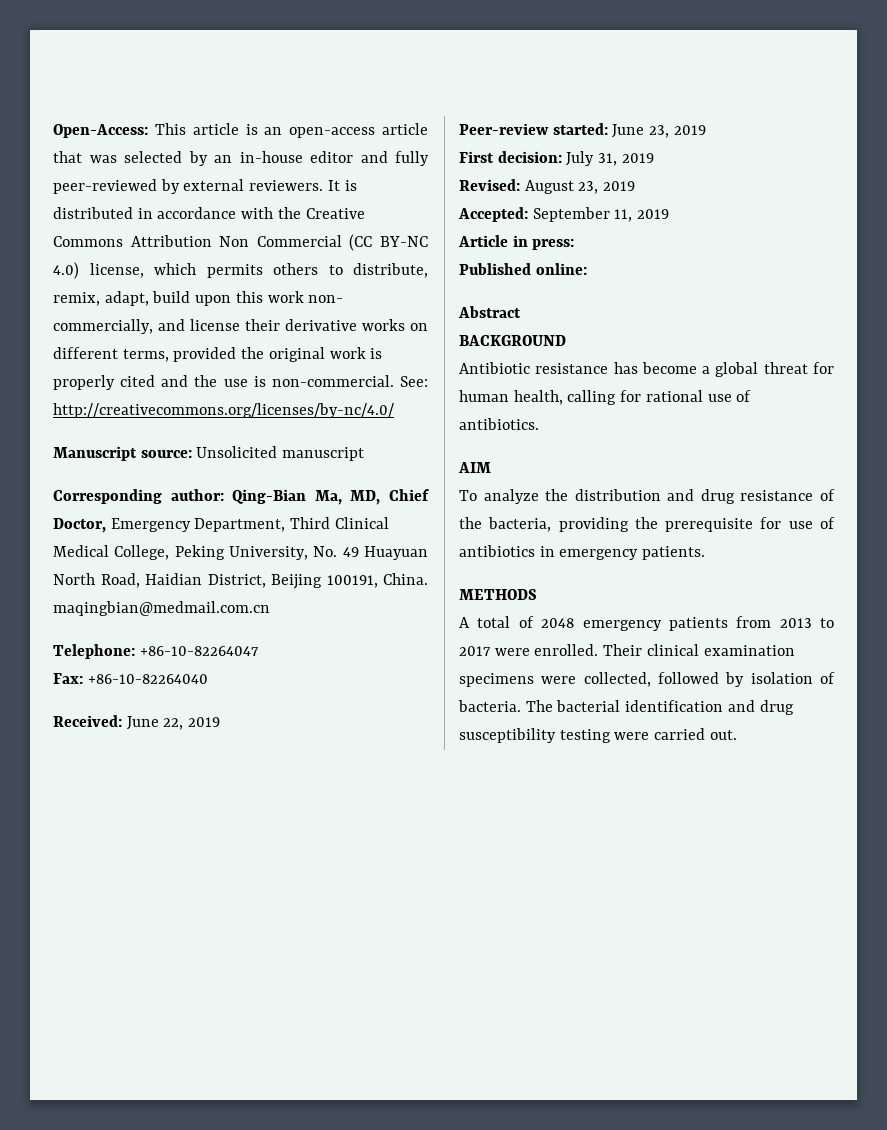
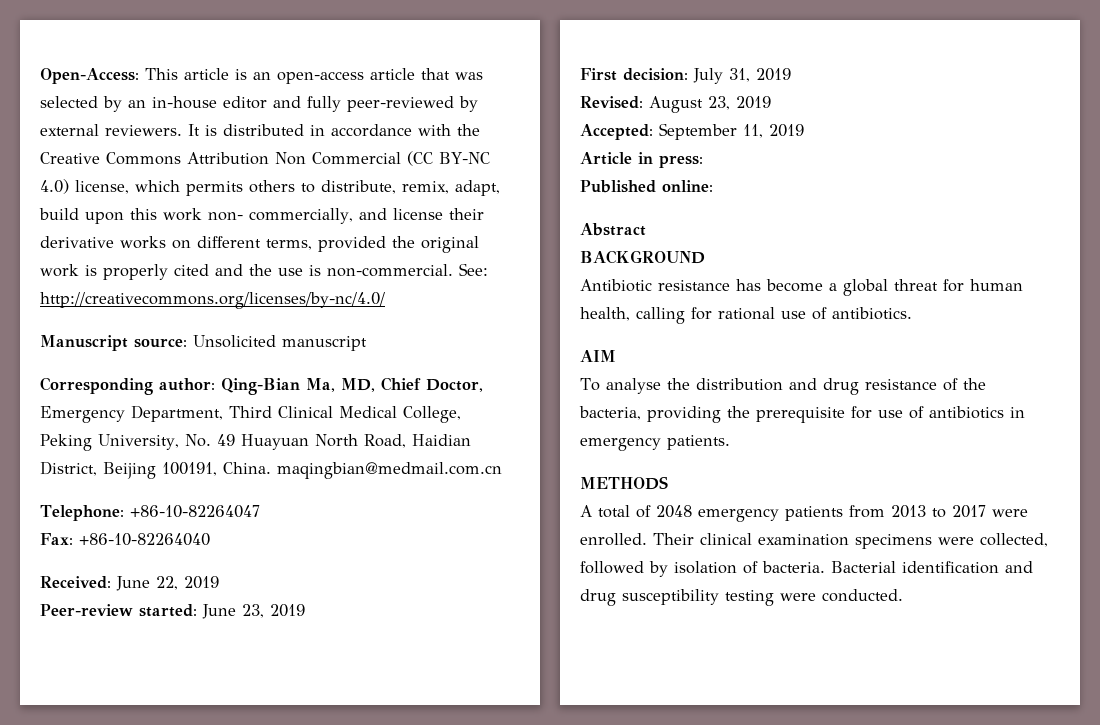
- To analyze the distribution and drug resistance of the bacteria, providing the prerequisite for use of antibiotics in emergency patients.
+ To analyse the distribution and drug resistance of the bacteria, providing the prerequisite for use of antibiotics in emergency patients.
- The bacterial identification and drug susceptibility testing were carried out.
+ Bacterial identification and drug susceptibility testing were conducted.

